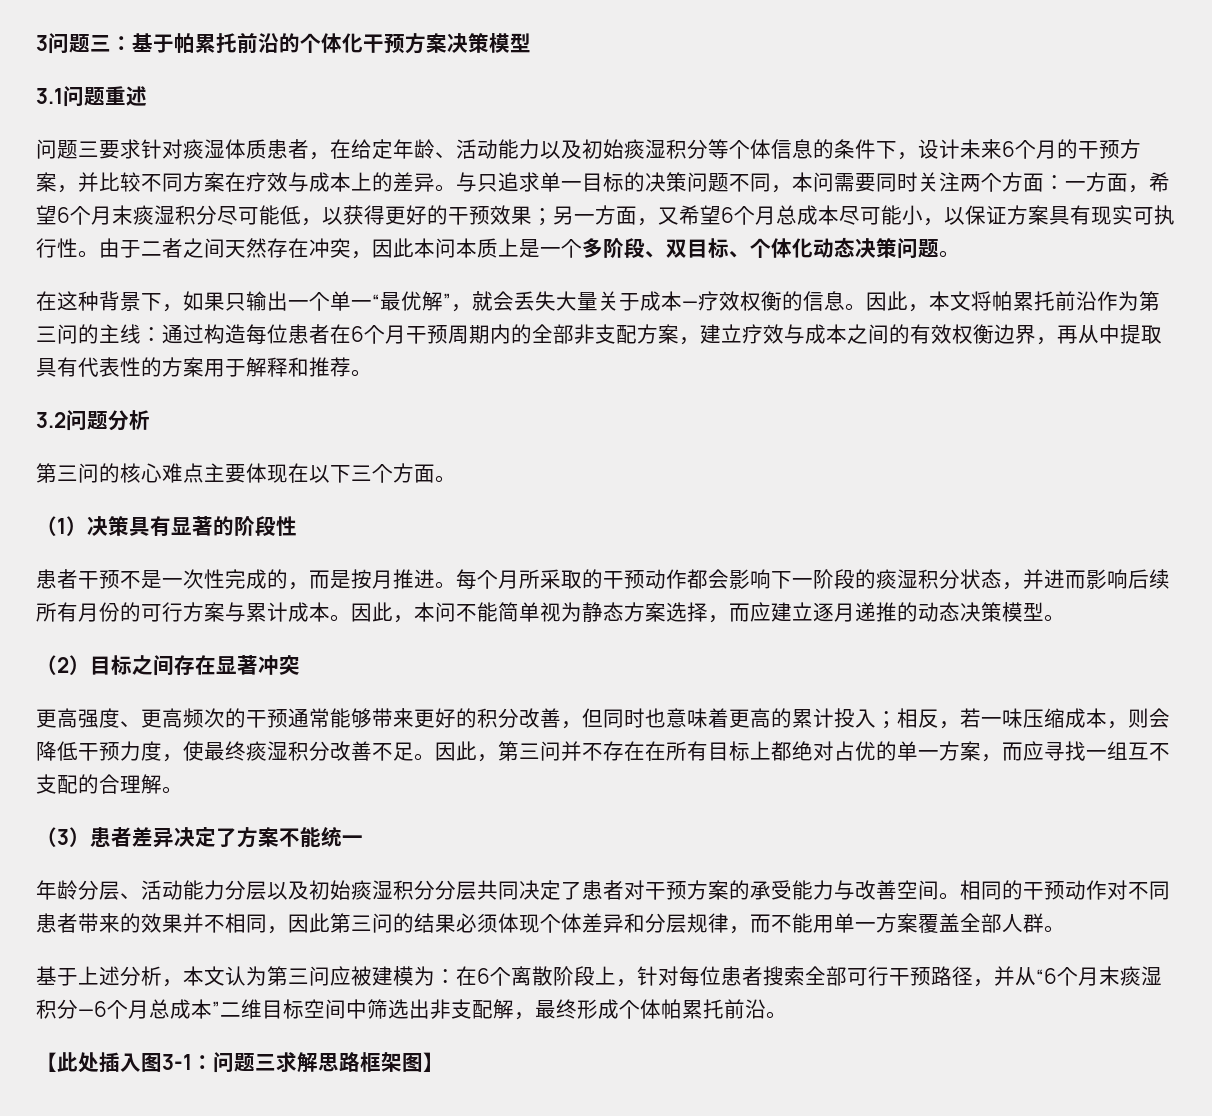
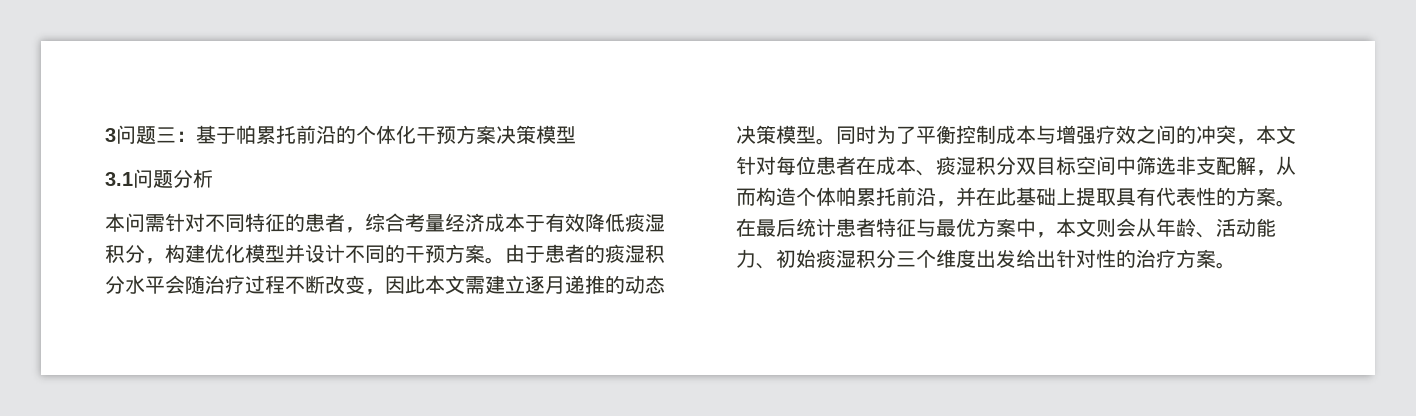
- 3.1问题重述
- 问题三要求针对痰湿体质患者，在给定年龄、活动能力以及初始痰湿积分等个体信息的条件下，设计未来6个月的干预方案，并比较不同方案在疗效与成本上的差异。与只追求单一目标的决策问题不同，本问需要同时关注两个方面：一方面，希望6个月末痰湿积分尽可能低，以获得更好的干预效果；另一方面，又希望6个月总成本尽可能小，以保证方案具有现实可执行性。由于二者之间天然存在冲突，因此本问本质上是一个多阶段、双目标、个体化动态决策问题。
- 在这种背景下，如果只输出一个单一“最优解”，就会丢失大量关于成本—疗效权衡的信息。因此，本文将帕累托前沿作为第三问的主线：通过构造每位患者在6个月干预周期内的全部非支配方案，建立疗效与成本之间的有效权衡边界，再从中提取具有代表性的方案用于解释和推荐。
- 3.2问题分析
- 第三问的核心难点主要体现在以下三个方面。
- （1）决策具有显著的阶段性
- 患者干预不是一次性完成的，而是按月推进。每个月所采取的干预动作都会影响下一阶段的痰湿积分状态，并进而影响后续所有月份的可行方案与累计成本。因此，本问不能简单视为静态方案选择，而应建立逐月递推的动态决策模型。
- （2）目标之间存在显著冲突
- 更高强度、更高频次的干预通常能够带来更好的积分改善，但同时也意味着更高的累计投入；相反，若一味压缩成本，则会降低干预力度，使最终痰湿积分改善不足。因此，第三问并不存在在所有目标上都绝对占优的单一方案，而应寻找一组互不支配的合理解。
- （3）患者差异决定了方案不能统一
- 年龄分层、活动能力分层以及初始痰湿积分分层共同决定了患者对干预方案的承受能力与改善空间。相同的干预动作对不同患者带来的效果并不相同，因此第三问的结果必须体现个体差异和分层规律，而不能用单一方案覆盖全部人群。
- 基于上述分析，本文认为第三问应被建模为：在6个离散阶段上，针对每位患者搜索全部可行干预路径，并从“6个月末痰湿积分—6个月总成本”二维目标空间中筛选出非支配解，最终形成个体帕累托前沿。
- 【此处插入图3-1：问题三求解思路框架图】
+ 3.1问题分析
+ 本问需针对不同特征的患者，综合考量经济成本于有效降低痰湿积分，构建优化模型并设计不同的干预方案。由于患者的痰湿积分水平会随治疗过程不断改变，因此本文需建立逐月递推的动态决策模型。同时为了平衡控制成本与增强疗效之间的冲突，本文针对每位患者在成本、痰湿积分双目标空间中筛选非支配解，从而构造个体帕累托前沿，并在此基础上提取具有代表性的方案。在最后统计患者特征与最优方案中，本文则会从年龄、活动能力、初始痰湿积分三个维度出发给出针对性的治疗方案。

